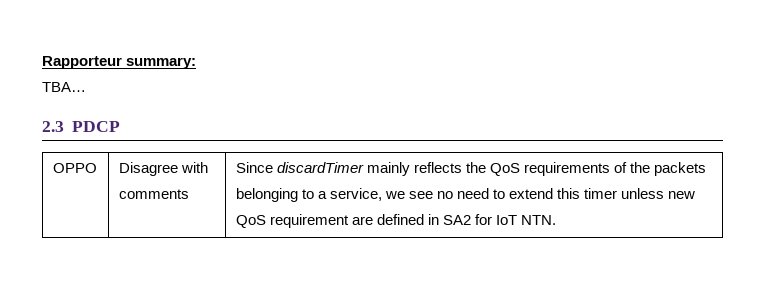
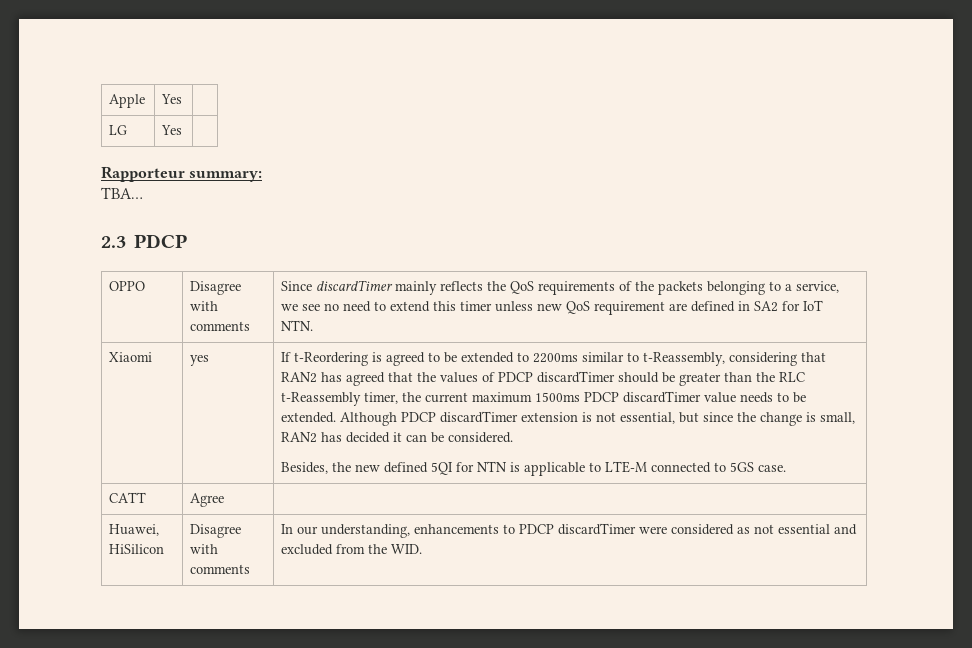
+ Apple | Yes |
+ LG | Yes |
+ Xiaomi | yes | If t-Reordering is agreed to be extended to 2200ms similar to t-Reassembly, considering that RAN2 has agreed that the values of PDCP discardTimer should be greater than the RLC t-Reassembly timer, the current maximum 1500ms PDCP discardTimer value needs to be extended. Although PDCP discardTimer extension is not essential, but since the change is small, RAN2 has decided it can be considered.
+ Besides, the new defined 5QI for NTN is applicable to LTE-M connected to 5GS case.
+ CATT | Agree |
+ Huawei, HiSilicon | Disagree with comments | In our understanding, enhancements to PDCP discardTimer were considered as not essential and excluded from the WID.

